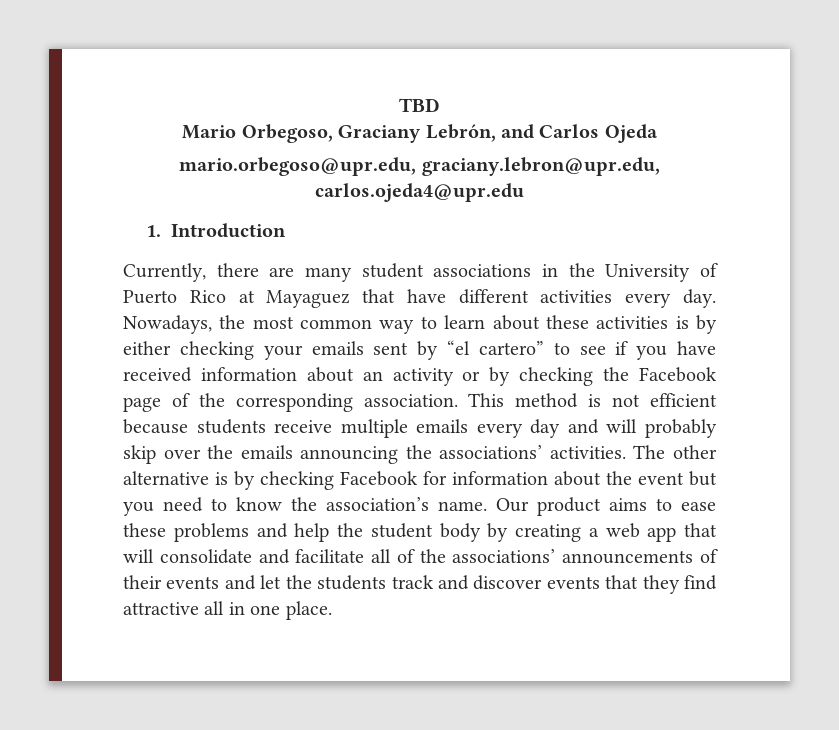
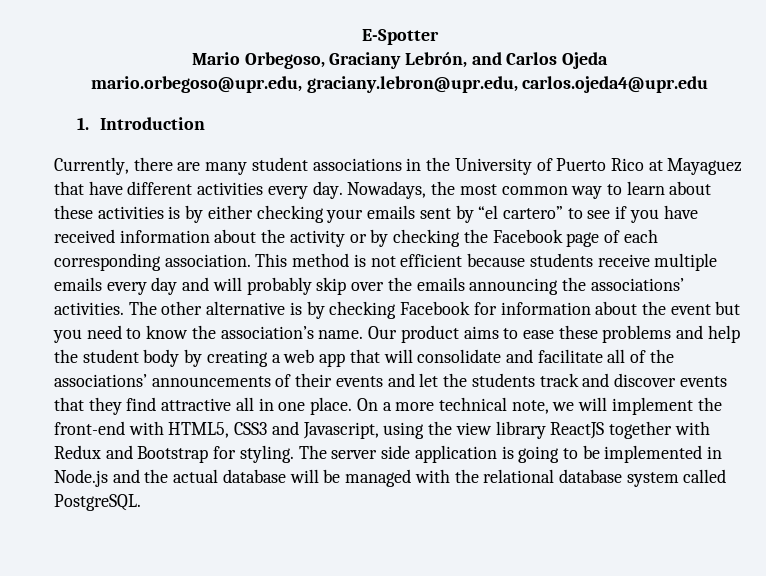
- TBD
+ E-Spotter
- Nowadays, the most common way to learn about these activities is by either checking your emails sent by “el cartero” to see if you have received information about an activity or by checking the Facebook page of the corresponding association.
+ Nowadays, the most common way to learn about these activities is by either checking your emails sent by “el cartero” to see if you have received information about the activity or by checking the Facebook page of each corresponding association.
+ On a more technical note, we will implement the front-end with HTML5, CSS3 and Javascript, using the view library ReactJS together with Redux and Bootstrap for styling. The server side application is going to be implemented in Node.js and the actual database will be managed with the relational database system called PostgreSQL.

